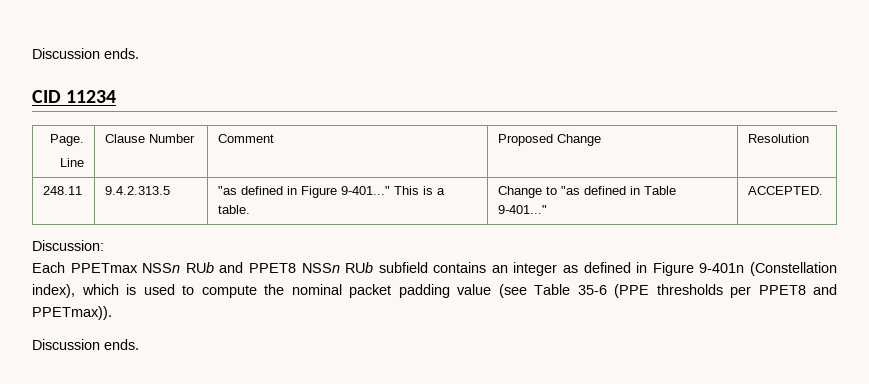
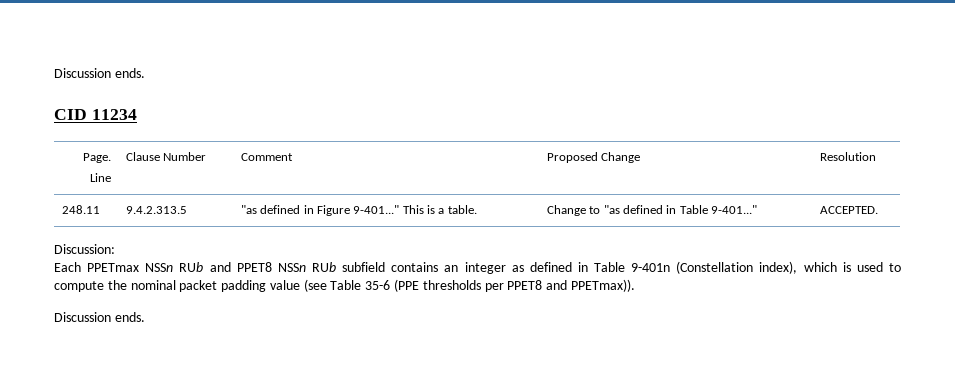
- Each PPETmax NSSn RUb and PPET8 NSSn RUb subfield contains an integer as defined in Figure 9-401n (Constellation index), which is used to compute the nominal packet padding value (see Table 35-6 (PPE thresholds per PPET8 and PPETmax)).
+ Each PPETmax NSSn RUb and PPET8 NSSn RUb subfield contains an integer as defined in Table 9-401n (Constellation index), which is used to compute the nominal packet padding value (see Table 35-6 (PPE thresholds per PPET8 and PPETmax)).

